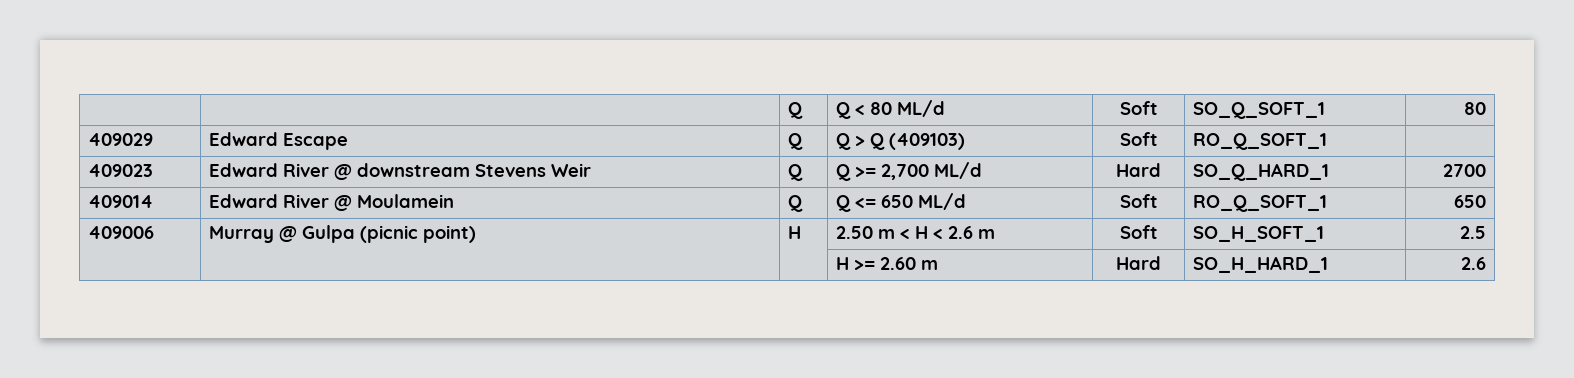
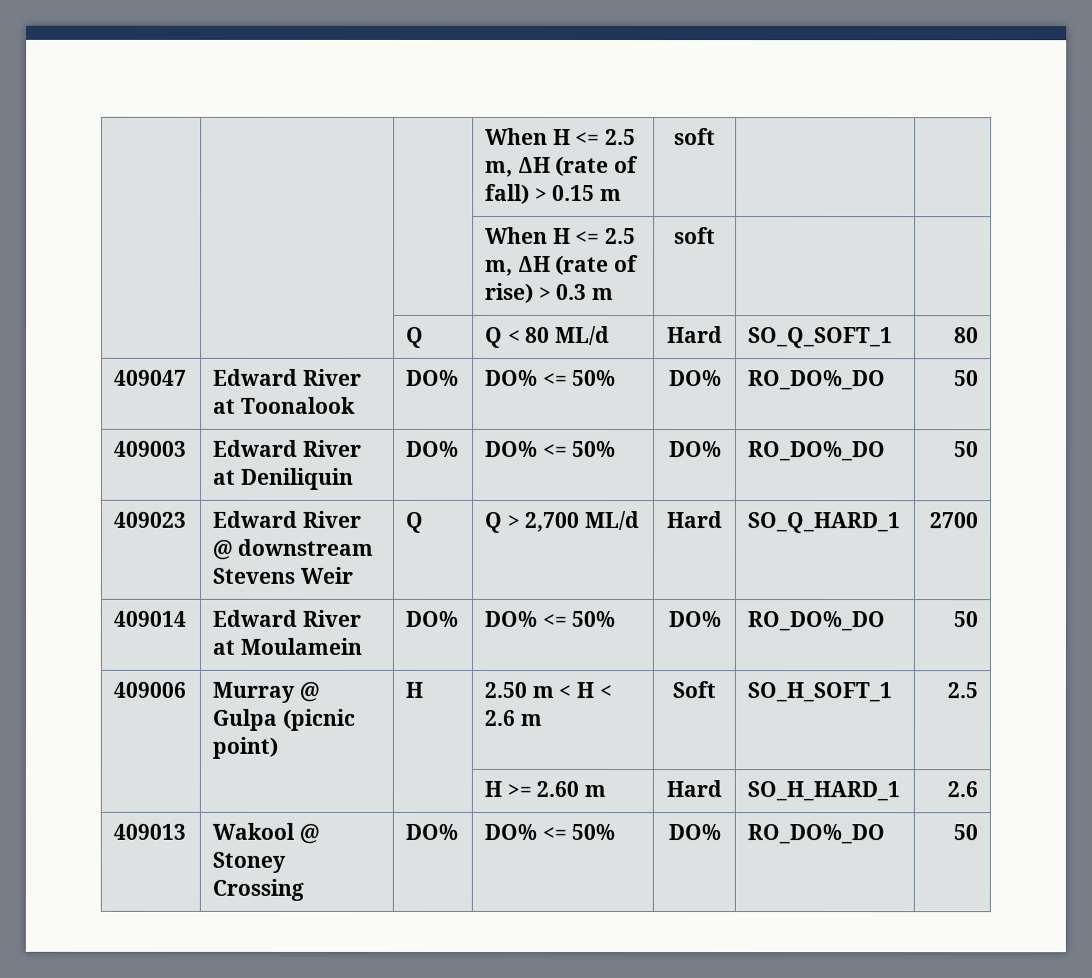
- | | Q | Q < 80 ML/d | Soft | SO_Q_SOFT_1 | 80
+ | | | When H <= 2.5 m, ΔH (rate of fall) > 0.15 m | soft | |
+ | | | When H <= 2.5 m, ΔH (rate of rise) > 0.3 m | soft | |
+ | | Q | Q < 80 ML/d | Hard | SO_Q_SOFT_1 | 80
- 409029 | Edward Escape | Q | Q > Q (409103) | Soft | RO_Q_SOFT_1 |
+ 409047 | Edward River at Toonalook | DO% | DO% <= 50% | DO% | RO_DO%_DO | 50
+ 409003 | Edward River at Deniliquin | DO% | DO% <= 50% | DO% | RO_DO%_DO | 50
- 409023 | Edward River @ downstream Stevens Weir | Q | Q >= 2,700 ML/d | Hard | SO_Q_HARD_1 | 2700
+ 409023 | Edward River @ downstream Stevens Weir | Q | Q > 2,700 ML/d | Hard | SO_Q_HARD_1 | 2700
- 409014 | Edward River @ Moulamein | Q | Q <= 650 ML/d | Soft | RO_Q_SOFT_1 | 650
+ 409014 | Edward River at Moulamein | DO% | DO% <= 50% | DO% | RO_DO%_DO | 50
+ 409013 | Wakool @ Stoney Crossing | DO% | DO% <= 50% | DO% | RO_DO%_DO | 50

